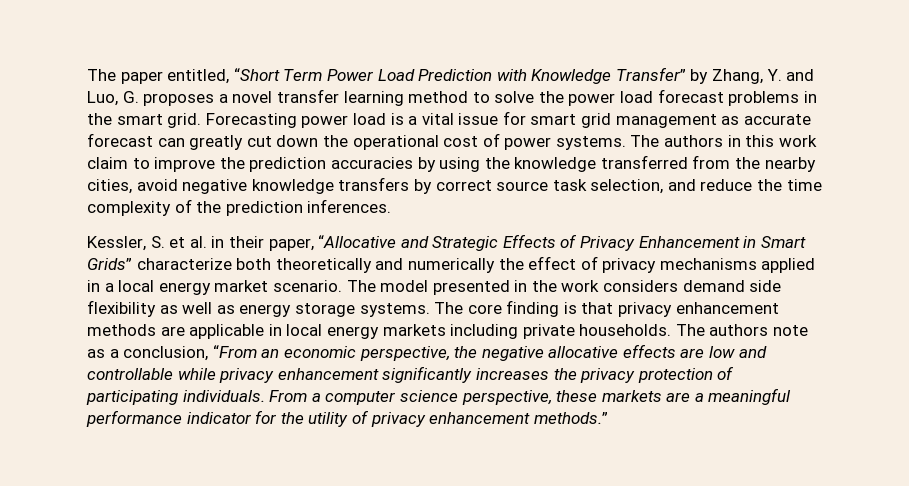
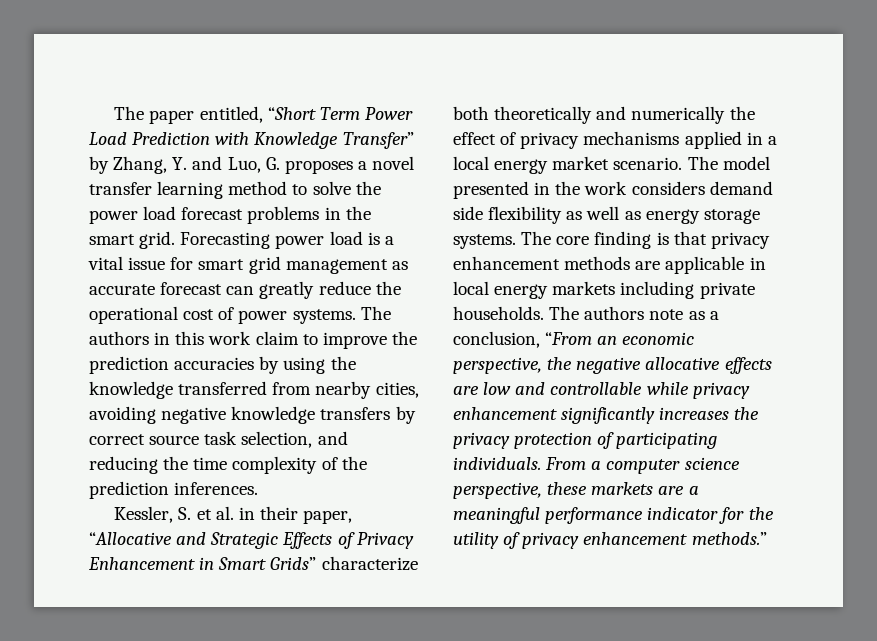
- Forecasting power load is a vital issue for smart grid management as accurate forecast can greatly cut down the operational cost of power systems.
+ Forecasting power load is a vital issue for smart grid management as accurate forecast can greatly reduce the operational cost of power systems.
- The authors in this work claim to improve the prediction accuracies by using the knowledge transferred from the nearby cities, avoid negative knowledge transfers by correct source task selection, and reduce the time complexity of the prediction inferences.
+ The authors in this work claim to improve the prediction accuracies by using the knowledge transferred from nearby cities, avoiding negative knowledge transfers by correct source task selection, and reducing the time complexity of the prediction inferences.

